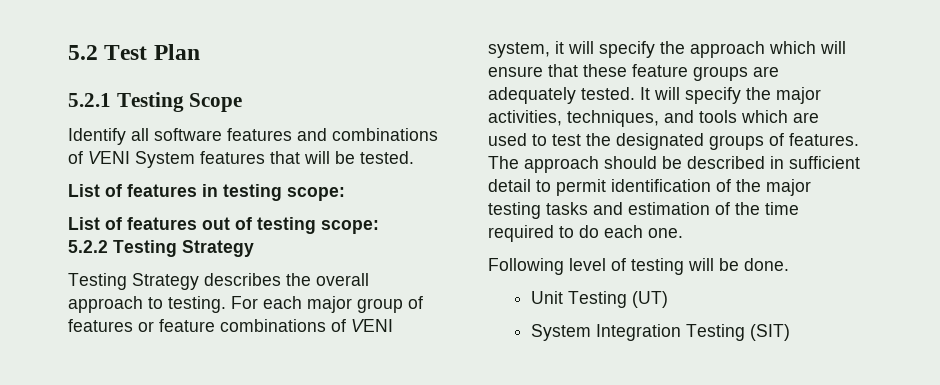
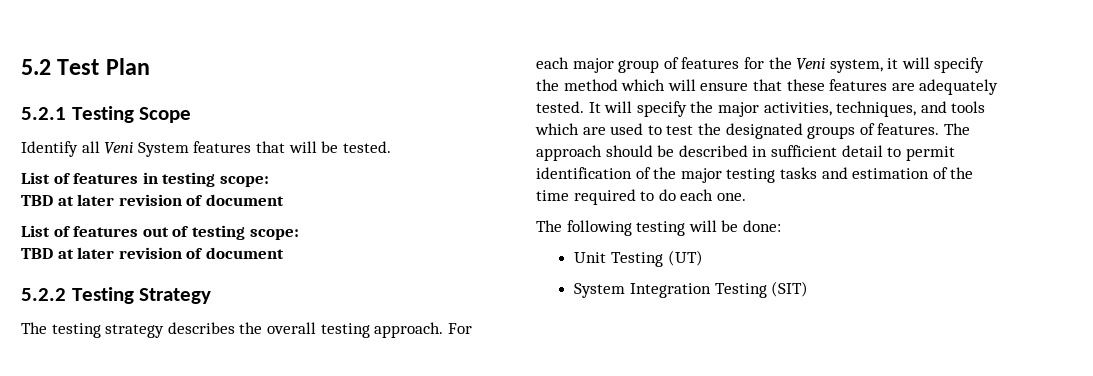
- Identify all software features and combinations of VENI System features that will be tested.
+ Identify all Veni System features that will be tested.
  List of features in testing scope:
+ TBD at later revision of document
  List of features out of testing scope:
+ TBD at later revision of document
  5.2.2 Testing Strategy
- Testing Strategy describes the overall approach to testing.
+ The testing strategy describes the overall testing approach.
- For each major group of features or feature combinations of VENI system, it will specify the approach which will ensure that these feature groups are adequately tested.
+ For each major group of features for the Veni system, it will specify the method which will ensure that these features are adequately tested.
- Following level of testing will be done.
+ The following testing will be done:

